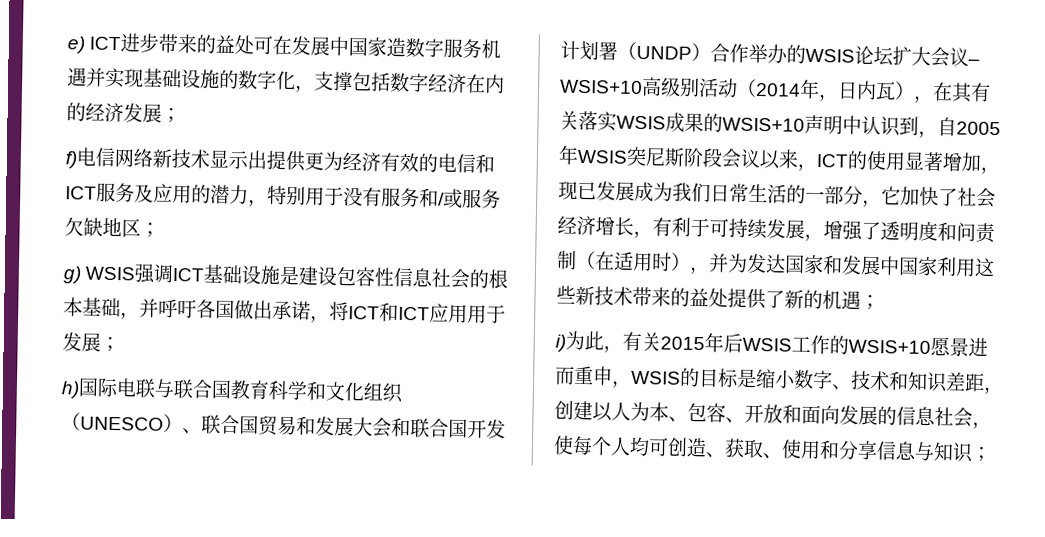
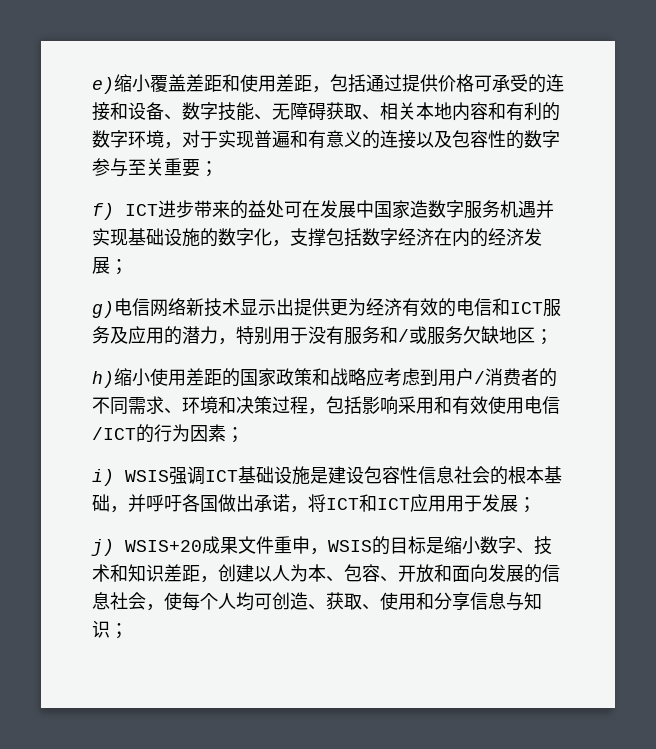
- e) ICT进步带来的益处可在发展中国家造数字服务机遇并实现基础设施的数字化，支撑包括数字经济在内的经济发展；
+ e)缩小覆盖差距和使用差距，包括通过提供价格可承受的连接和设备、数字技能、无障碍获取、相关本地内容和有利的数字环境，对于实现普遍和有意义的连接以及包容性的数字参与至关重要；
+ f) ICT进步带来的益处可在发展中国家造数字服务机遇并实现基础设施的数字化，支撑包括数字经济在内的经济发展；
- f)电信网络新技术显示出提供更为经济有效的电信和ICT服务及应用的潜力，特别用于没有服务和/或服务欠缺地区；
+ g)电信网络新技术显示出提供更为经济有效的电信和ICT服务及应用的潜力，特别用于没有服务和/或服务欠缺地区；
- g) WSIS强调ICT基础设施是建设包容性信息社会的根本基础，并呼吁各国做出承诺，将ICT和ICT应用用于发展；
+ h)缩小使用差距的国家政策和战略应考虑到用户/消费者的不同需求、环境和决策过程，包括影响采用和有效使用电信/ICT的行为因素；
+ i) WSIS强调ICT基础设施是建设包容性信息社会的根本基础，并呼吁各国做出承诺，将ICT和ICT应用用于发展；
- h)国际电联与联合国教育科学和文化组织（UNESCO）、联合国贸易和发展大会和联合国开发计划署（UNDP）合作举办的WSIS论坛扩大会议– WSIS+10高级别活动（2014年，日内瓦），在其有关落实WSIS成果的WSIS+10声明中认识到，自2005年WSIS突尼斯阶段会议以来，ICT的使用显著增加，现已发展成为我们日常生活的一部分，它加快了社会经济增长，有利于可持续发展，增强了透明度和问责制（在适用时），并为发达国家和发展中国家利用这些新技术带来的益处提供了新的机遇；
- i)为此，有关2015年后WSIS工作的WSIS+10愿景进而重申，WSIS的目标是缩小数字、技术和知识差距，创建以人为本、包容、开放和面向发展的信息社会，使每个人均可创造、获取、使用和分享信息与知识；
+ j) WSIS+20成果文件重申，WSIS的目标是缩小数字、技术和知识差距，创建以人为本、包容、开放和面向发展的信息社会，使每个人均可创造、获取、使用和分享信息与知识；

